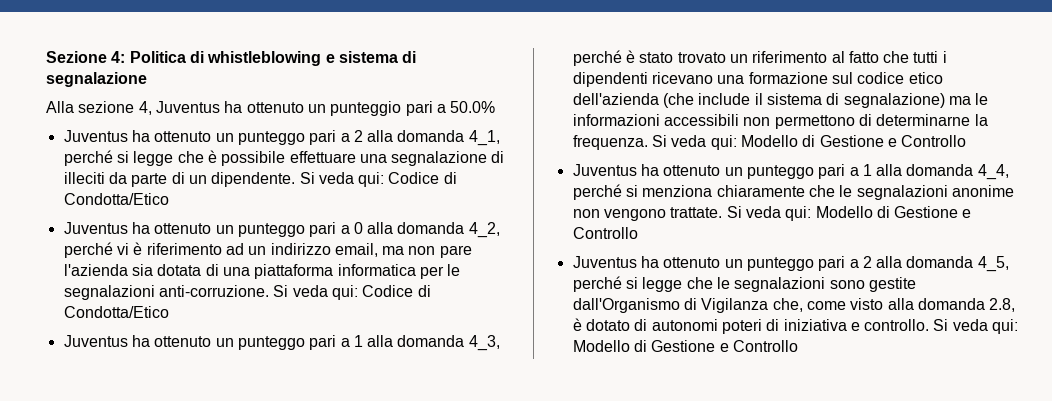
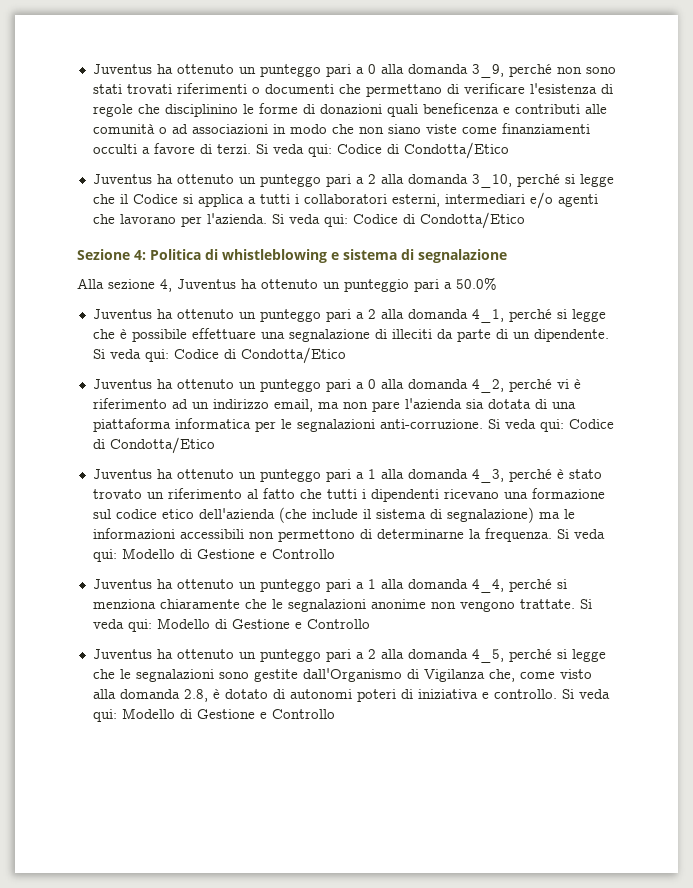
+ Juventus ha ottenuto un punteggo pari a 0 alla domanda 3_9, perché non sono stati trovati riferimenti o documenti che permettano di verificare l'esistenza di regole che disciplinino le forme di donazioni quali beneficenza e contributi alle comunità o ad associazioni in modo che non siano viste come finanziamenti occulti a favore di terzi. Si veda qui: Codice di Condotta/Etico
+ Juventus ha ottenuto un punteggo pari a 2 alla domanda 3_10, perché si legge che il Codice si applica a tutti i collaboratori esterni, intermediari e/o agenti che lavorano per l'azienda. Si veda qui: Codice di Condotta/Etico

